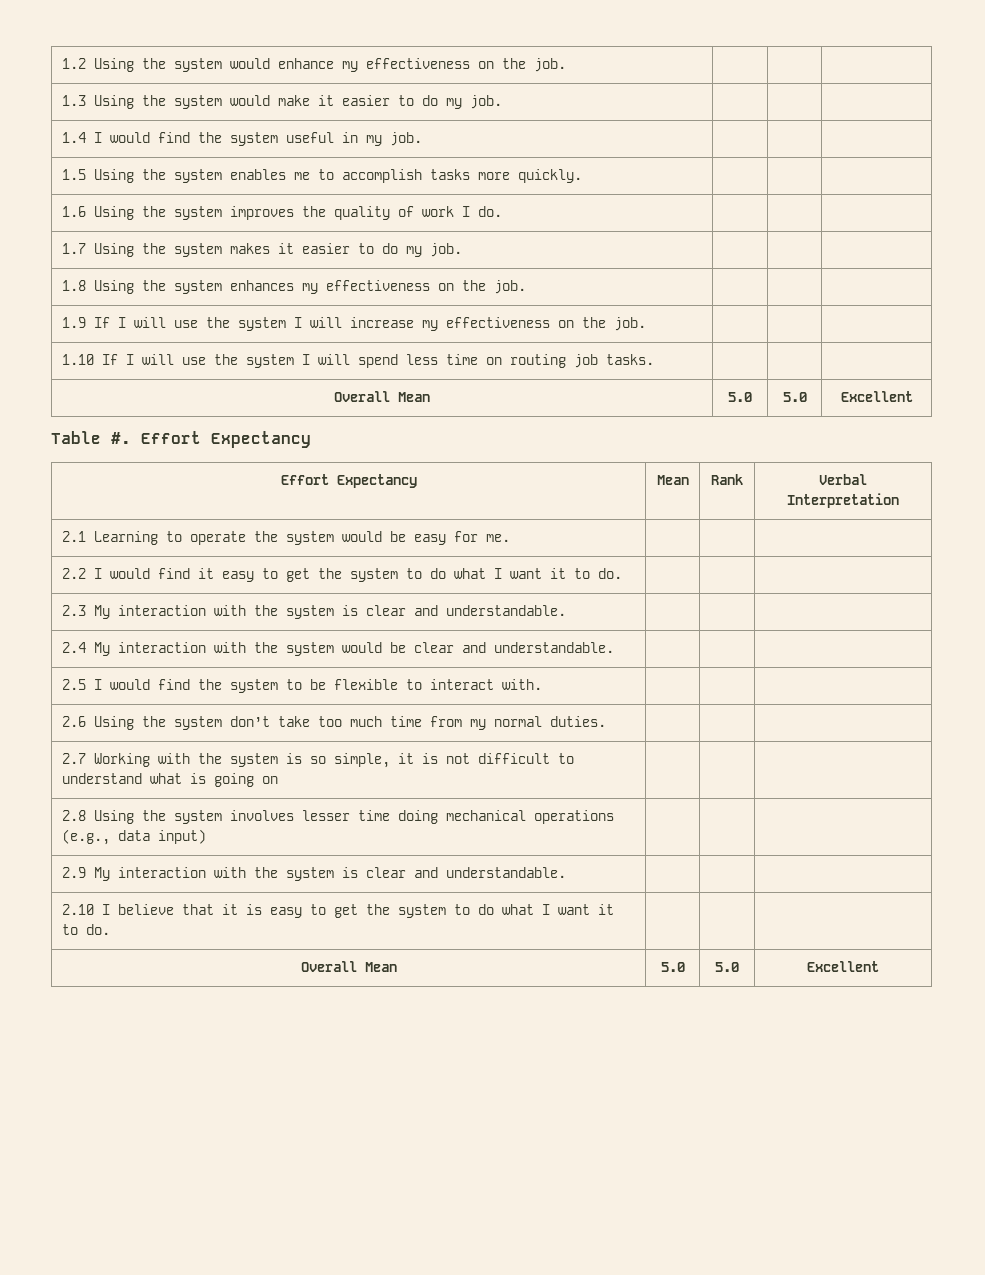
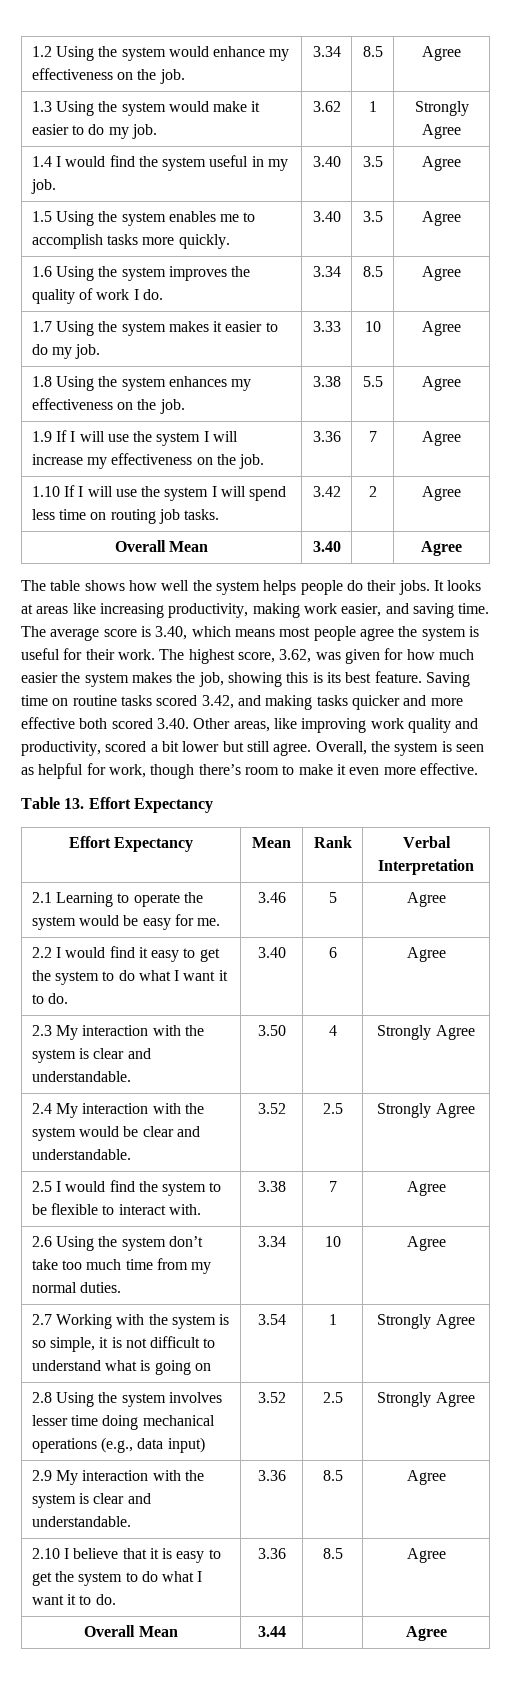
- 1.2 Using the system would enhance my effectiveness on the job. | | |
+ 1.2 Using the system would enhance my effectiveness on the job. | 3.34 | 8.5 | Agree
- 1.3 Using the system would make it easier to do my job. | | |
+ 1.3 Using the system would make it easier to do my job. | 3.62 | 1 | Strongly Agree
- 1.4 I would find the system useful in my job. | | |
+ 1.4 I would find the system useful in my job. | 3.40 | 3.5 | Agree
- 1.5 Using the system enables me to accomplish tasks more quickly. | | |
+ 1.5 Using the system enables me to accomplish tasks more quickly. | 3.40 | 3.5 | Agree
- 1.6 Using the system improves the quality of work I do. | | |
+ 1.6 Using the system improves the quality of work I do. | 3.34 | 8.5 | Agree
- 1.7 Using the system makes it easier to do my job. | | |
+ 1.7 Using the system makes it easier to do my job. | 3.33 | 10 | Agree
- 1.8 Using the system enhances my effectiveness on the job. | | |
+ 1.8 Using the system enhances my effectiveness on the job. | 3.38 | 5.5 | Agree
- 1.9 If I will use the system I will increase my effectiveness on the job. | | |
+ 1.9 If I will use the system I will increase my effectiveness on the job. | 3.36 | 7 | Agree
- 1.10 If I will use the system I will spend less time on routing job tasks. | | |
- Overall Mean | 5.0 | 5.0 | Excellent
+ 1.10 If I will use the system I will spend less time on routing job tasks. | 3.42 | 2 | Agree
+ Overall Mean | 3.40 | | Agree
+ The table shows how well the system helps people do their jobs. It looks at areas like increasing productivity, making work easier, and saving time. The average score is 3.40, which means most people agree the system is useful for their work. The highest score, 3.62, was given for how much easier the system makes the job, showing this is its best feature. Saving time on routine tasks scored 3.42, and making tasks quicker and more effective both scored 3.40. Other areas, like improving work quality and productivity, scored a bit lower but still agree. Overall, the system is seen as helpful for work, though there’s room to make it even more effective.
- Table #. Effort Expectancy
+ Table 13. Effort Expectancy
- 2.1 Learning to operate the system would be easy for me. | | |
+ 2.1 Learning to operate the system would be easy for me. | 3.46 | 5 | Agree
- 2.2 I would find it easy to get the system to do what I want it to do. | | |
+ 2.2 I would find it easy to get the system to do what I want it to do. | 3.40 | 6 | Agree
- 2.3 My interaction with the system is clear and understandable. | | |
+ 2.3 My interaction with the system is clear and understandable. | 3.50 | 4 | Strongly Agree
- 2.4 My interaction with the system would be clear and understandable. | | |
+ 2.4 My interaction with the system would be clear and understandable. | 3.52 | 2.5 | Strongly Agree
- 2.5 I would find the system to be flexible to interact with. | | |
+ 2.5 I would find the system to be flexible to interact with. | 3.38 | 7 | Agree
- 2.6 Using the system don’t take too much time from my normal duties. | | |
+ 2.6 Using the system don’t take too much time from my normal duties. | 3.34 | 10 | Agree
- 2.7 Working with the system is so simple, it is not difficult to understand what is going on | | |
+ 2.7 Working with the system is so simple, it is not difficult to understand what is going on | 3.54 | 1 | Strongly Agree
- 2.8 Using the system involves lesser time doing mechanical operations (e.g., data input) | | |
+ 2.8 Using the system involves lesser time doing mechanical operations (e.g., data input) | 3.52 | 2.5 | Strongly Agree
- 2.9 My interaction with the system is clear and understandable. | | |
+ 2.9 My interaction with the system is clear and understandable. | 3.36 | 8.5 | Agree
- 2.10 I believe that it is easy to get the system to do what I want it to do. | | |
- Overall Mean | 5.0 | 5.0 | Excellent
+ 2.10 I believe that it is easy to get the system to do what I want it to do. | 3.36 | 8.5 | Agree
+ Overall Mean | 3.44 | | Agree

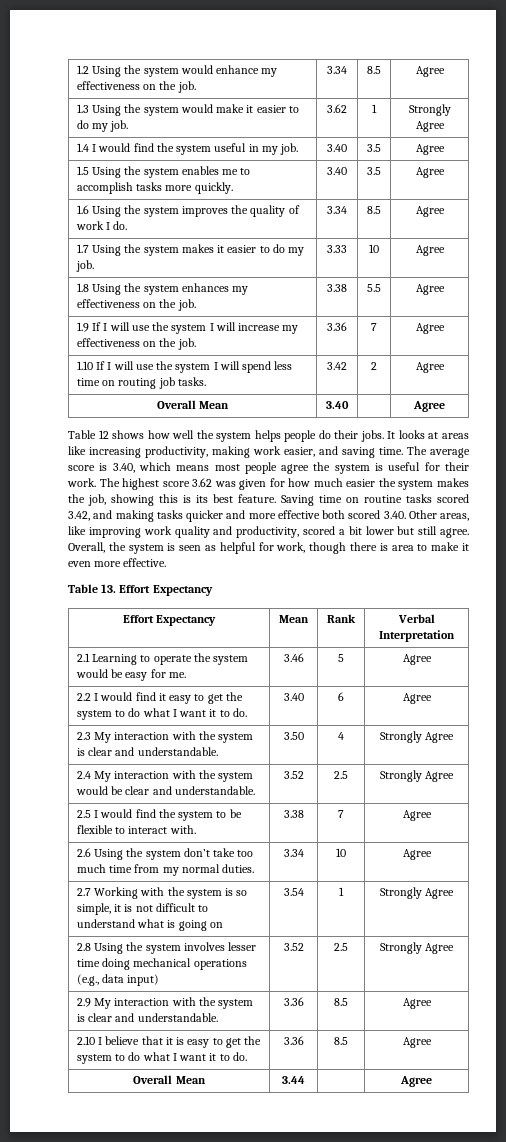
- The table shows how well the system helps people do their jobs.
+ Table 12 shows how well the system helps people do their jobs.
- The highest score, 3.62, was given for how much easier the system makes the job, showing this is its best feature.
+ The highest score 3.62 was given for how much easier the system makes the job, showing this is its best feature.
- Overall, the system is seen as helpful for work, though there’s room to make it even more effective.
+ Overall, the system is seen as helpful for work, though there is area to make it even more effective.

